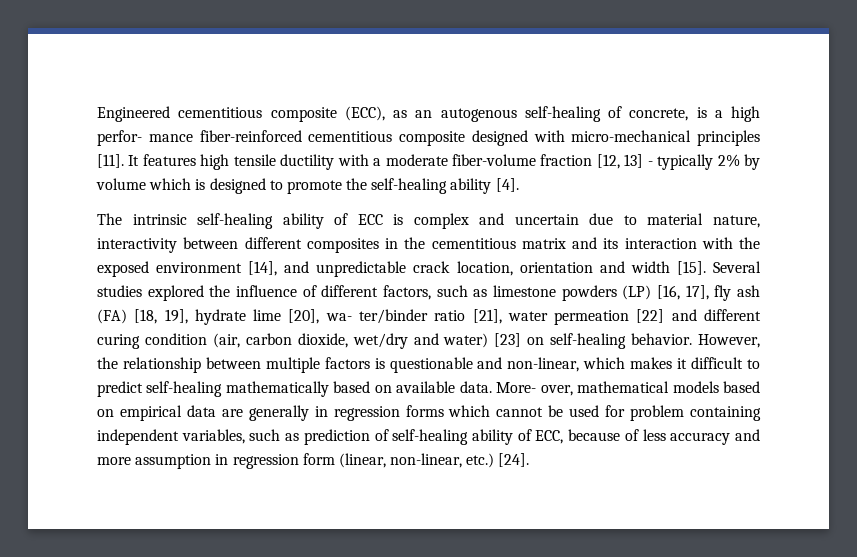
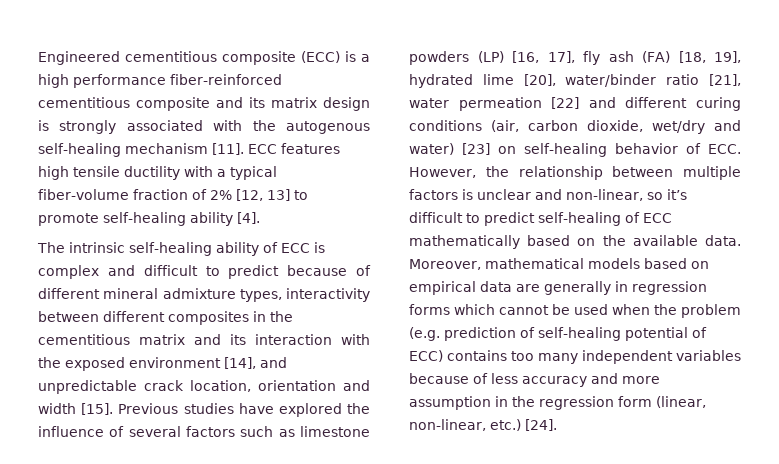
- Engineered cementitious composite (ECC), as an autogenous self-healing of concrete, is a high perfor- mance fiber-reinforced cementitious composite designed with micro-mechanical principles [11]. It features high tensile ductility with a moderate fiber-volume fraction [12, 13] - typically 2% by volume which is designed to promote the self-healing ability [4].
+ Engineered cementitious composite (ECC) is a high performance fiber-reinforced cementitious composite and its matrix design is strongly associated with the autogenous self-healing mechanism [11]. ECC features high tensile ductility with a typical fiber-volume fraction of 2% [12, 13] to promote self-healing ability [4].
- The intrinsic self-healing ability of ECC is complex and uncertain due to material nature, interactivity between different composites in the cementitious matrix and its interaction with the exposed environment [14], and unpredictable crack location, orientation and width [15].
+ The intrinsic self-healing ability of ECC is complex and difficult to predict because of different mineral admixture types, interactivity between different composites in the cementitious matrix and its interaction with the exposed environment [14], and unpredictable crack location, orientation and width [15].
- Several studies explored the influence of different factors, such as limestone powders (LP) [16, 17], fly ash (FA) [18, 19], hydrate lime [20], wa- ter/binder ratio [21], water permeation [22] and different curing condition (air, carbon dioxide, wet/dry and water) [23] on self-healing behavior. However, the relationship between multiple factors is questionable and non-linear, which makes it difficult to predict self-healing mathematically based on available data.
+ Previous studies have explored the influence of several factors such as limestone powders (LP) [16, 17], fly ash (FA) [18, 19], hydrated lime [20], water/binder ratio [21], water permeation [22] and different curing conditions (air, carbon dioxide, wet/dry and water) [23] on self-healing behavior of ECC. However, the relationship between multiple factors is unclear and non-linear, so it’s difficult to predict self-healing of ECC mathematically based on the available data.
- More- over, mathematical models based on empirical data are generally in regression forms which cannot be used for problem containing independent variables, such as prediction of self-healing ability of ECC, because of less accuracy and more assumption in regression form (linear, non-linear, etc.) [24].
+ Moreover, mathematical models based on empirical data are generally in regression forms which cannot be used when the problem (e.g. prediction of self-healing potential of ECC) contains too many independent variables because of less accuracy and more assumption in the regression form (linear, non-linear, etc.) [24].

